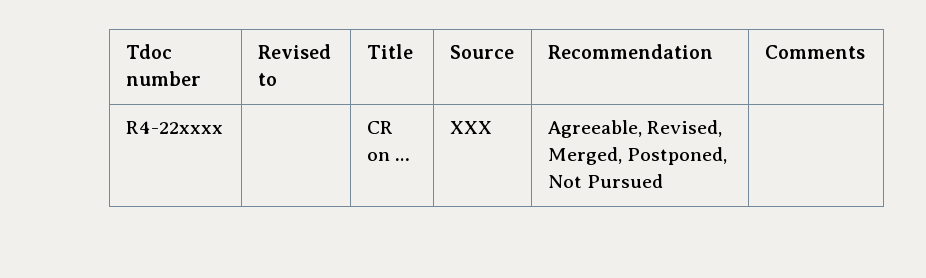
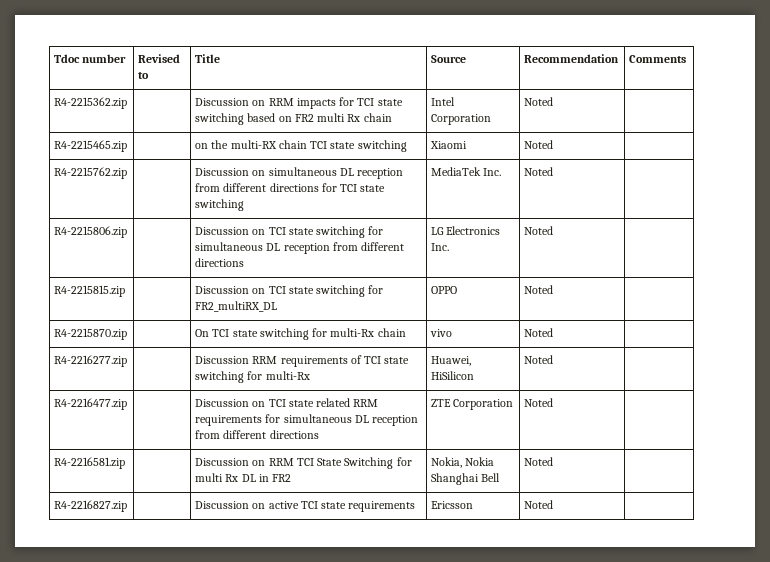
- R4-22xxxx | | CR on … | XXX | Agreeable, Revised, Merged, Postponed, Not Pursued |
+ R4-2215362.zip | | Discussion on RRM impacts for TCI state switching based on FR2 multi Rx chain | Intel Corporation | Noted |
+ R4-2215465.zip | | on the multi-RX chain TCI state switching | Xiaomi | Noted |
+ R4-2215762.zip | | Discussion on simultaneous DL reception from different directions for TCI state switching | MediaTek Inc. | Noted |
+ R4-2215806.zip | | Discussion on TCI state switching for simultaneous DL reception from different directions | LG Electronics Inc. | Noted |
+ R4-2215815.zip | | Discussion on TCI state switching for FR2_multiRX_DL | OPPO | Noted |
+ R4-2215870.zip | | On TCI state switching for multi-Rx chain | vivo | Noted |
+ R4-2216277.zip | | Discussion RRM requirements of TCI state switching for multi-Rx | Huawei, HiSilicon | Noted |
+ R4-2216477.zip | | Discussion on TCI state related RRM requirements for simultaneous DL reception from different directions | ZTE Corporation | Noted |
+ R4-2216581.zip | | Discussion on RRM TCI State Switching for multi Rx DL in FR2 | Nokia, Nokia Shanghai Bell | Noted |
+ R4-2216827.zip | | Discussion on active TCI state requirements | Ericsson | Noted |

